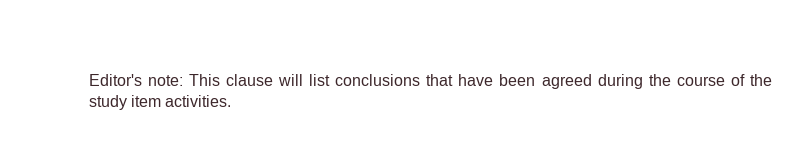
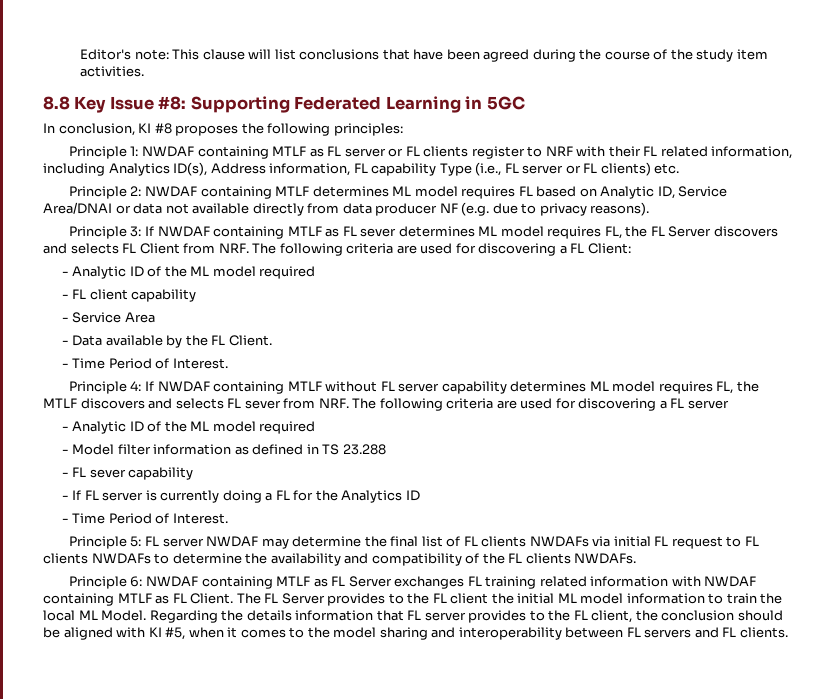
+ 8.8 Key Issue #8: Supporting Federated Learning in 5GC
+ In conclusion, KI #8 proposes the following principles:
+ Principle 1: NWDAF containing MTLF as FL server or FL clients register to NRF with their FL related information, including Analytics ID(s), Address information, FL capability Type (i.e., FL server or FL clients) etc.
+ Principle 2: NWDAF containing MTLF determines ML model requires FL based on Analytic ID, Service Area/DNAI or data not available directly from data producer NF (e.g. due to privacy reasons).
+ Principle 3: If NWDAF containing MTLF as FL sever determines ML model requires FL, the FL Server discovers and selects FL Client from NRF. The following criteria are used for discovering a FL Client:
+ - Analytic ID of the ML model required
+ - FL client capability
+ - Service Area
+ - Data available by the FL Client.
+ - Time Period of Interest.
+ Principle 4: If NWDAF containing MTLF without FL server capability determines ML model requires FL, the MTLF discovers and selects FL sever from NRF. The following criteria are used for discovering a FL server
+ - Analytic ID of the ML model required
+ - Model filter information as defined in TS 23.288
+ - FL sever capability
+ - If FL server is currently doing a FL for the Analytics ID
+ - Time Period of Interest.
+ Principle 5: FL server NWDAF may determine the final list of FL clients NWDAFs via initial FL request to FL clients NWDAFs to determine the availability and compatibility of the FL clients NWDAFs.
+ Principle 6: NWDAF containing MTLF as FL Server exchanges FL training related information with NWDAF containing MTLF as FL Client. The FL Server provides to the FL client the initial ML model information to train the local ML Model. Regarding the details information that FL server provides to the FL client, the conclusion should be aligned with KI #5, when it comes to the model sharing and interoperability between FL servers and FL clients.

